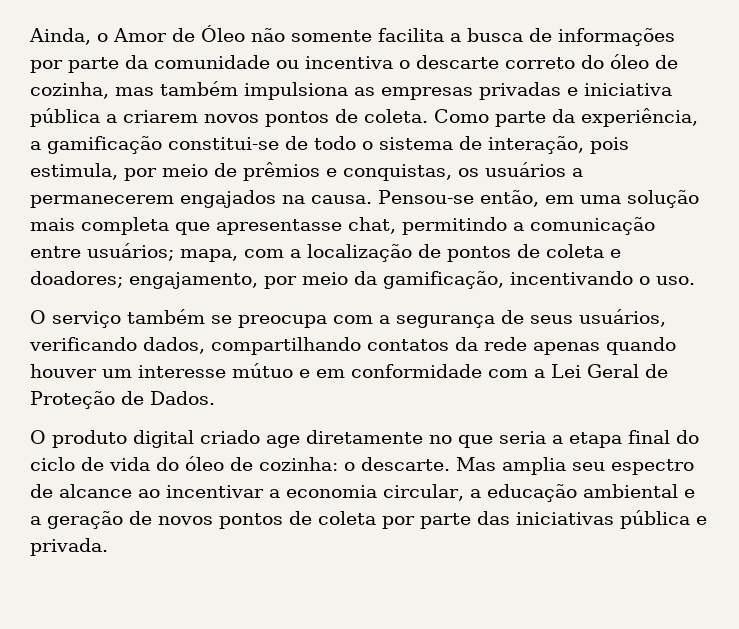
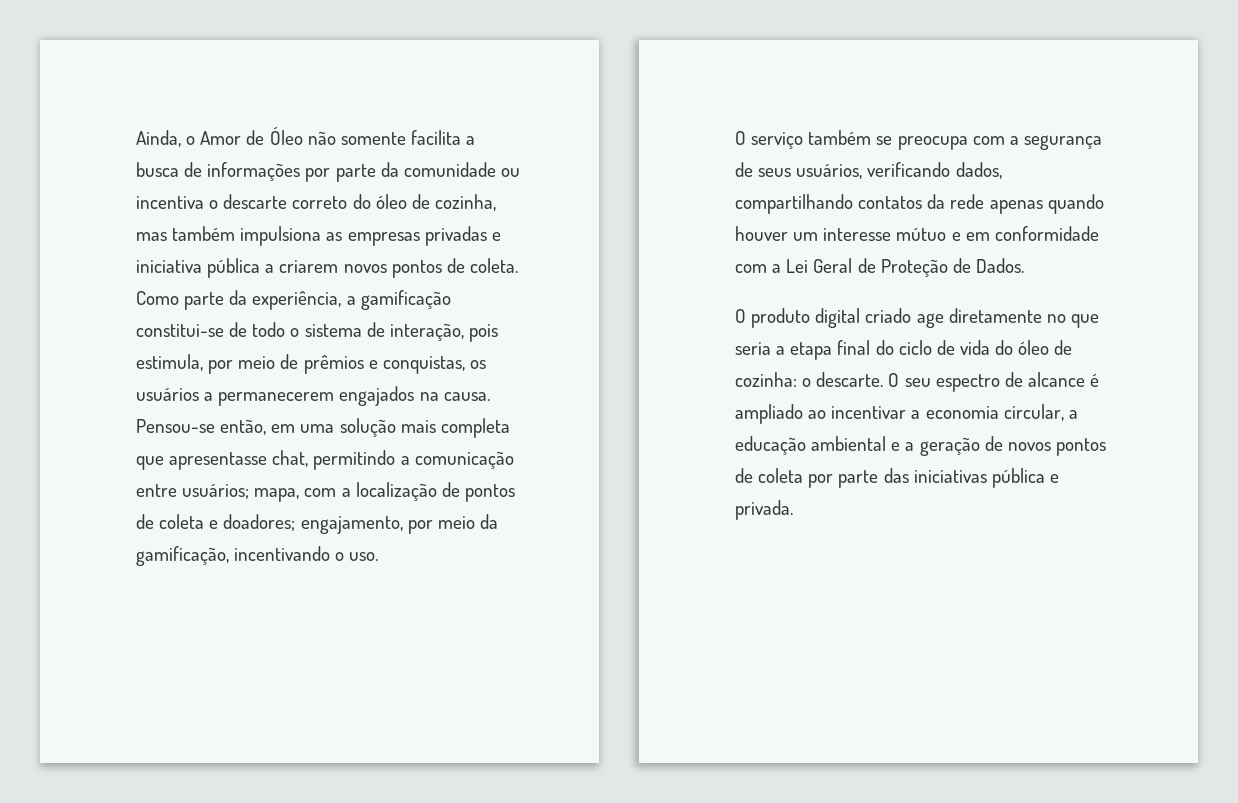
- Mas amplia seu espectro de alcance ao incentivar a economia circular, a educação ambiental e a geração de novos pontos de coleta por parte das iniciativas pública e privada.
+ O seu espectro de alcance é ampliado ao incentivar a economia circular, a educação ambiental e a geração de novos pontos de coleta por parte das iniciativas pública e privada.

